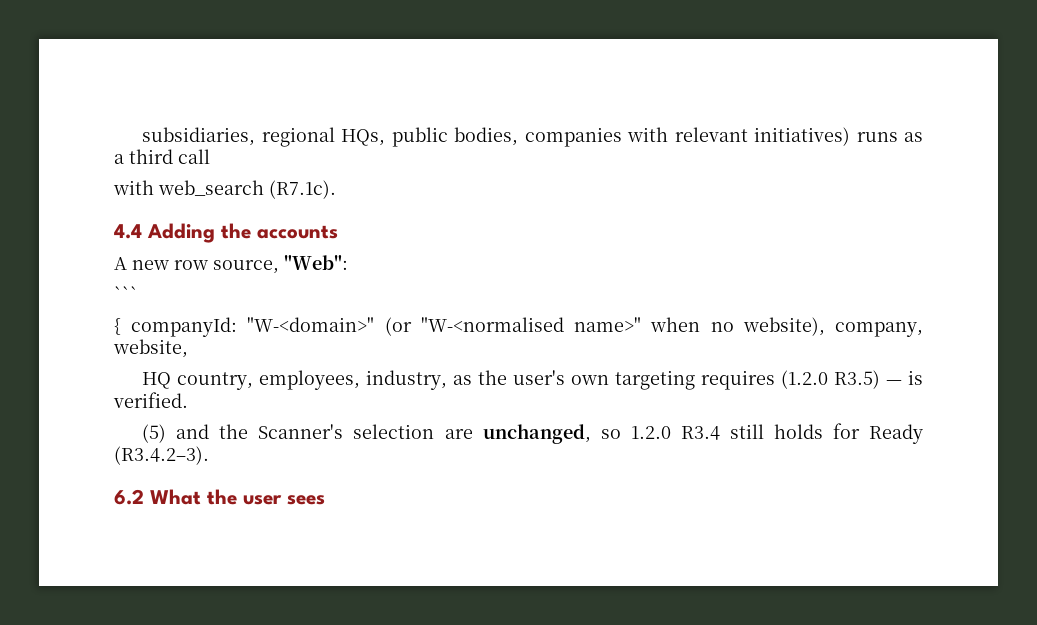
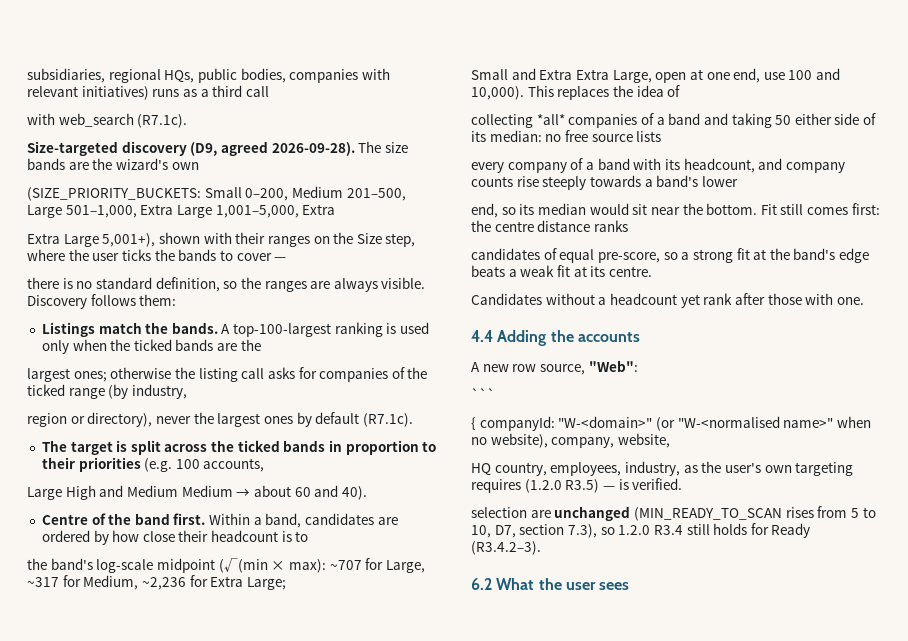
+ Size-targeted discovery (D9, agreed 2026-09-28). The size bands are the wizard's own
+ (SIZE_PRIORITY_BUCKETS: Small 0–200, Medium 201–500, Large 501–1,000, Extra Large 1,001–5,000, Extra
+ Extra Large 5,001+), shown with their ranges on the Size step, where the user ticks the bands to cover —
+ there is no standard definition, so the ranges are always visible. Discovery follows them:
+ Listings match the bands. A top-100-largest ranking is used only when the ticked bands are the
+ largest ones; otherwise the listing call asks for companies of the ticked range (by industry,
+ region or directory), never the largest ones by default (R7.1c).
+ The target is split across the ticked bands in proportion to their priorities (e.g. 100 accounts,
+ Large High and Medium Medium → about 60 and 40).
+ Centre of the band first. Within a band, candidates are ordered by how close their headcount is to
+ the band's log-scale midpoint (√(min × max): ~707 for Large, ~317 for Medium, ~2,236 for Extra Large;
+ Small and Extra Extra Large, open at one end, use 100 and 10,000). This replaces the idea of
+ collecting *all* companies of a band and taking 50 either side of its median: no free source lists
+ every company of a band with its headcount, and company counts rise steeply towards a band's lower
+ end, so its median would sit near the bottom. Fit still comes first: the centre distance ranks
+ candidates of equal pre-score, so a strong fit at the band's edge beats a weak fit at its centre.
+ Candidates without a headcount yet rank after those with one.
- (5) and the Scanner's selection are unchanged, so 1.2.0 R3.4 still holds for Ready (R3.4.2–3).
+ selection are unchanged (MIN_READY_TO_SCAN rises from 5 to 10, D7, section 7.3), so 1.2.0 R3.4 still holds for Ready (R3.4.2–3).

